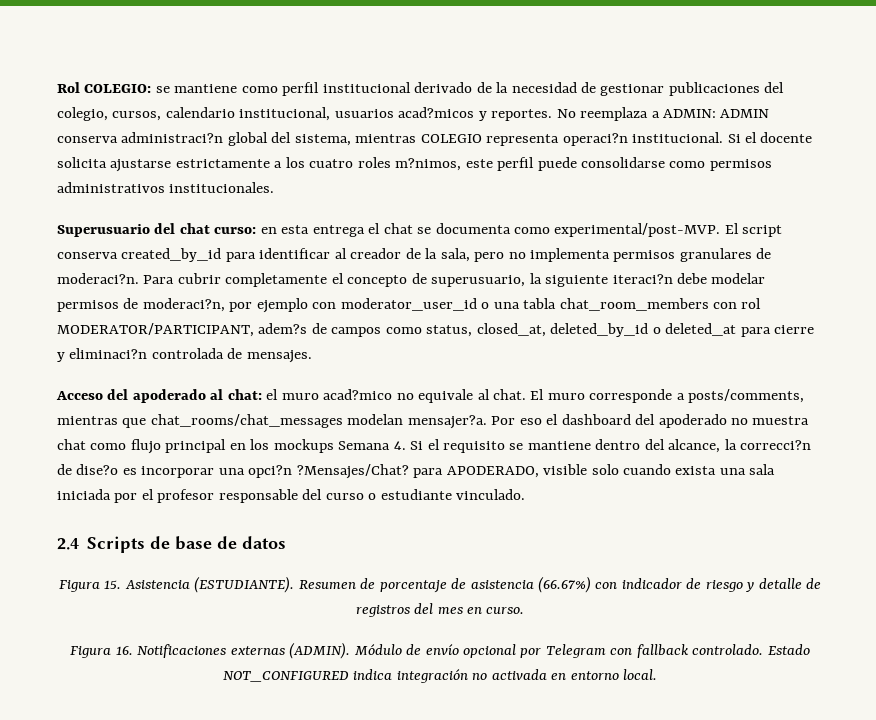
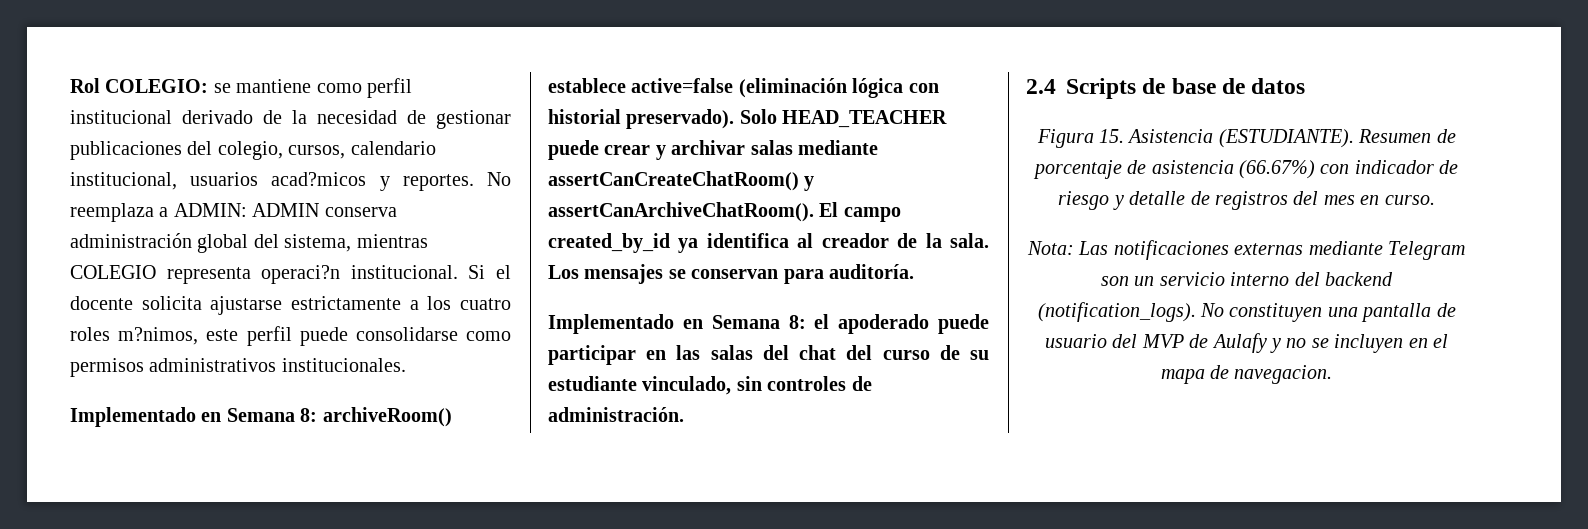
- No reemplaza a ADMIN: ADMIN conserva administraci?n global del sistema, mientras COLEGIO representa operaci?n institucional.
+ No reemplaza a ADMIN: ADMIN conserva administración global del sistema, mientras COLEGIO representa operaci?n institucional.
- Superusuario del chat curso: en esta entrega el chat se documenta como experimental/post-MVP. El script conserva created_by_id para identificar al creador de la sala, pero no implementa permisos granulares de moderaci?n. Para cubrir completamente el concepto de superusuario, la siguiente iteraci?n debe modelar permisos de moderaci?n, por ejemplo con moderator_user_id o una tabla chat_room_members con rol MODERATOR/PARTICIPANT, adem?s de campos como status, closed_at, deleted_by_id o deleted_at para cierre y eliminaci?n controlada de mensajes.
- Acceso del apoderado al chat: el muro acad?mico no equivale al chat. El muro corresponde a posts/comments, mientras que chat_rooms/chat_messages modelan mensajer?a. Por eso el dashboard del apoderado no muestra chat como flujo principal en los mockups Semana 4. Si el requisito se mantiene dentro del alcance, la correcci?n de dise?o es incorporar una opci?n ?Mensajes/Chat? para APODERADO, visible solo cuando exista una sala iniciada por el profesor responsable del curso o estudiante vinculado.
+ Implementado en Semana 8: archiveRoom() establece active=false (eliminación lógica con historial preservado). Solo HEAD_TEACHER puede crear y archivar salas mediante assertCanCreateChatRoom() y assertCanArchiveChatRoom(). El campo created_by_id ya identifica al creador de la sala. Los mensajes se conservan para auditoría.
+ Implementado en Semana 8: el apoderado puede participar en las salas del chat del curso de su estudiante vinculado, sin controles de administración.
- Figura 16. Notificaciones externas (ADMIN). Módulo de envío opcional por Telegram con fallback controlado. Estado NOT_CONFIGURED indica integración no activada en entorno local.
+ Nota: Las notificaciones externas mediante Telegram son un servicio interno del backend (notification_logs). No constituyen una pantalla de usuario del MVP de Aulafy y no se incluyen en el mapa de navegacion.

